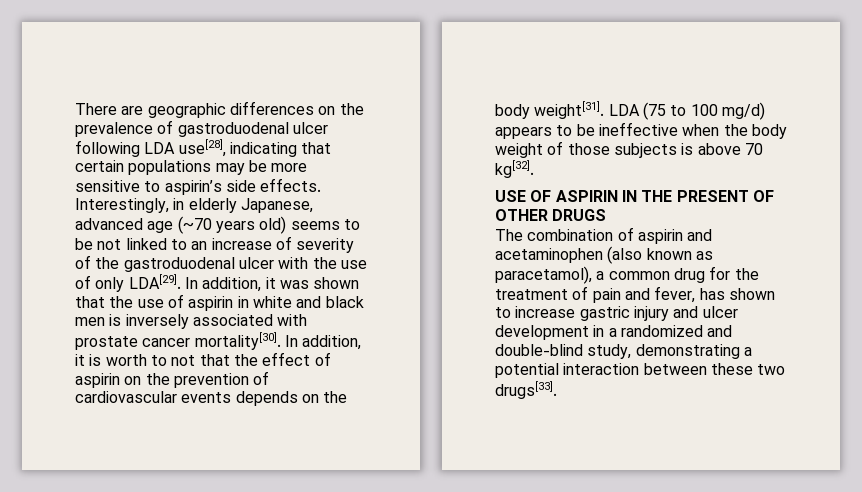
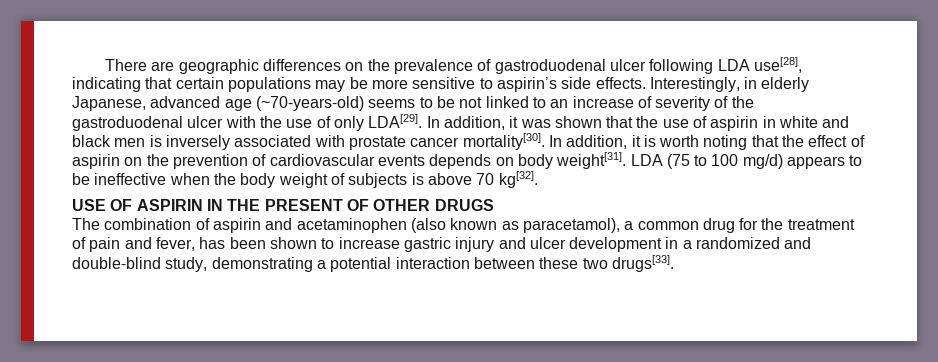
- Interestingly, in elderly Japanese, advanced age (~70 years old) seems to be not linked to an increase of severity of the gastroduodenal ulcer with the use of only LDA[29].
+ Interestingly, in elderly Japanese, advanced age (~70-years-old) seems to be not linked to an increase of severity of the gastroduodenal ulcer with the use of only LDA[29].
- In addition, it is worth to not that the effect of aspirin on the prevention of cardiovascular events depends on the body weight[31].
+ In addition, it is worth noting that the effect of aspirin on the prevention of cardiovascular events depends on body weight[31].
- LDA (75 to 100 mg/d) appears to be ineffective when the body weight of those subjects is above 70 kg[32].
+ LDA (75 to 100 mg/d) appears to be ineffective when the body weight of subjects is above 70 kg[32].
- The combination of aspirin and acetaminophen (also known as paracetamol), a common drug for the treatment of pain and fever, has shown to increase gastric injury and ulcer development in a randomized and double-blind study, demonstrating a potential interaction between these two drugs[33].
+ The combination of aspirin and acetaminophen (also known as paracetamol), a common drug for the treatment of pain and fever, has been shown to increase gastric injury and ulcer development in a randomized and double-blind study, demonstrating a potential interaction between these two drugs[33].

